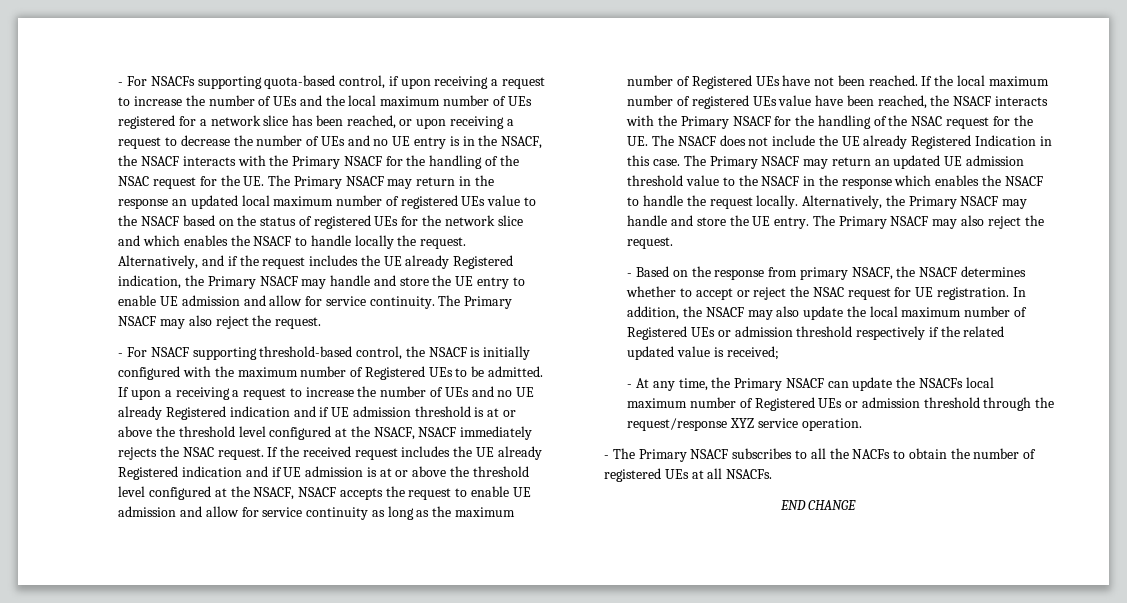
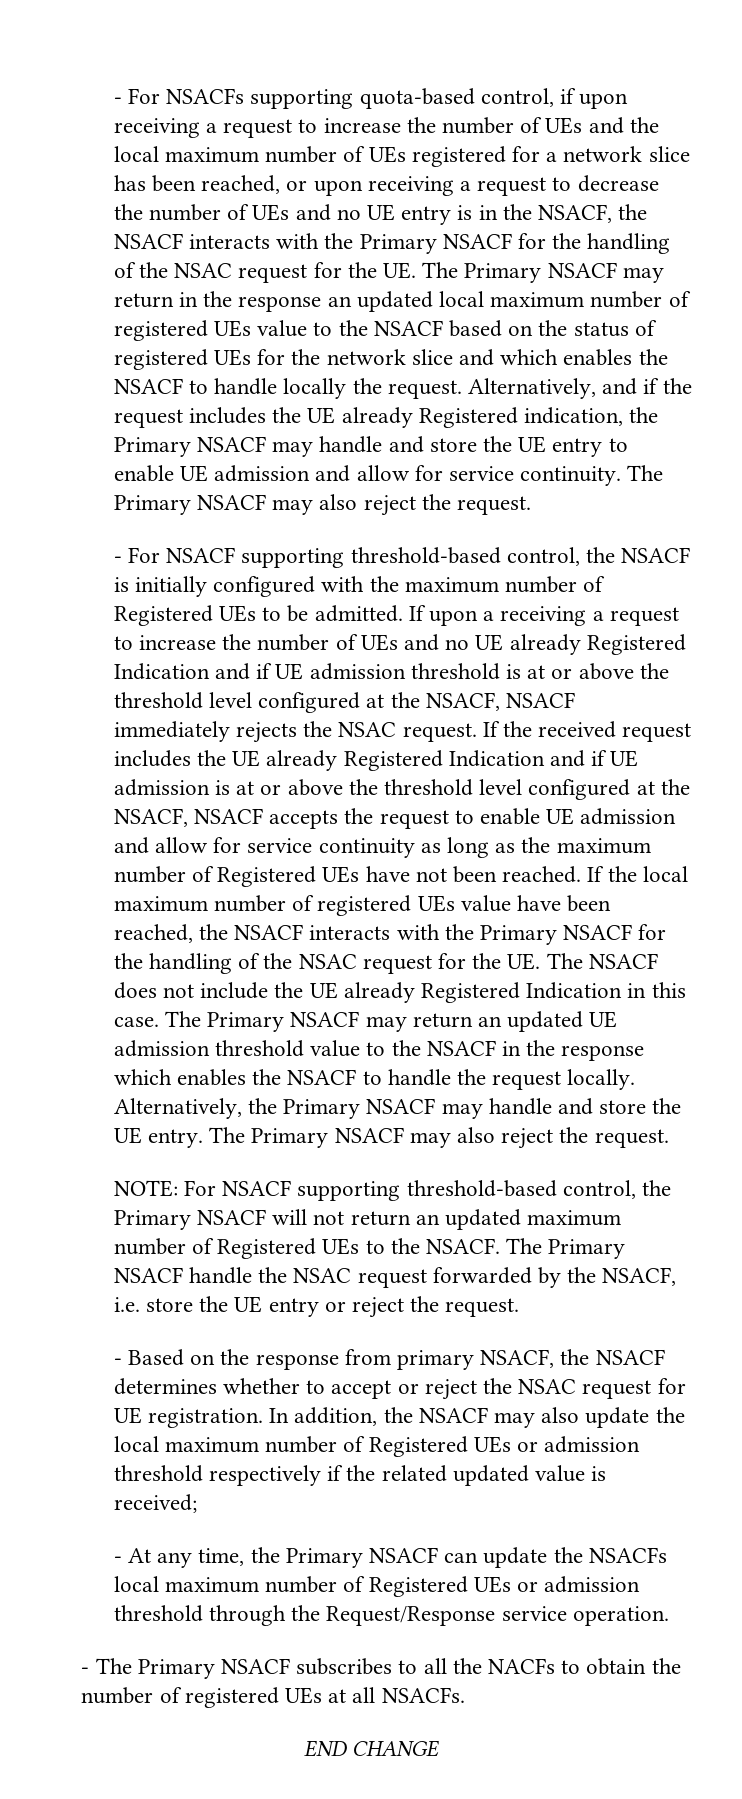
- If upon a receiving a request to increase the number of UEs and no UE already Registered indication and if UE admission threshold is at or above the threshold level configured at the NSACF, NSACF immediately rejects the NSAC request.
+ If upon a receiving a request to increase the number of UEs and no UE already Registered Indication and if UE admission threshold is at or above the threshold level configured at the NSACF, NSACF immediately rejects the NSAC request.
- If the received request includes the UE already Registered indication and if UE admission is at or above the threshold level configured at the NSACF, NSACF accepts the request to enable UE admission and allow for service continuity as long as the maximum number of Registered UEs have not been reached.
+ If the received request includes the UE already Registered Indication and if UE admission is at or above the threshold level configured at the NSACF, NSACF accepts the request to enable UE admission and allow for service continuity as long as the maximum number of Registered UEs have not been reached.
+ NOTE: For NSACF supporting threshold-based control, the Primary NSACF will not return an updated maximum number of Registered UEs to the NSACF. The Primary NSACF handle the NSAC request forwarded by the NSACF, i.e. store the UE entry or reject the request.
- - At any time, the Primary NSACF can update the NSACFs local maximum number of Registered UEs or admission threshold through the request/response XYZ service operation.
+ - At any time, the Primary NSACF can update the NSACFs local maximum number of Registered UEs or admission threshold through the Request/Response service operation.

